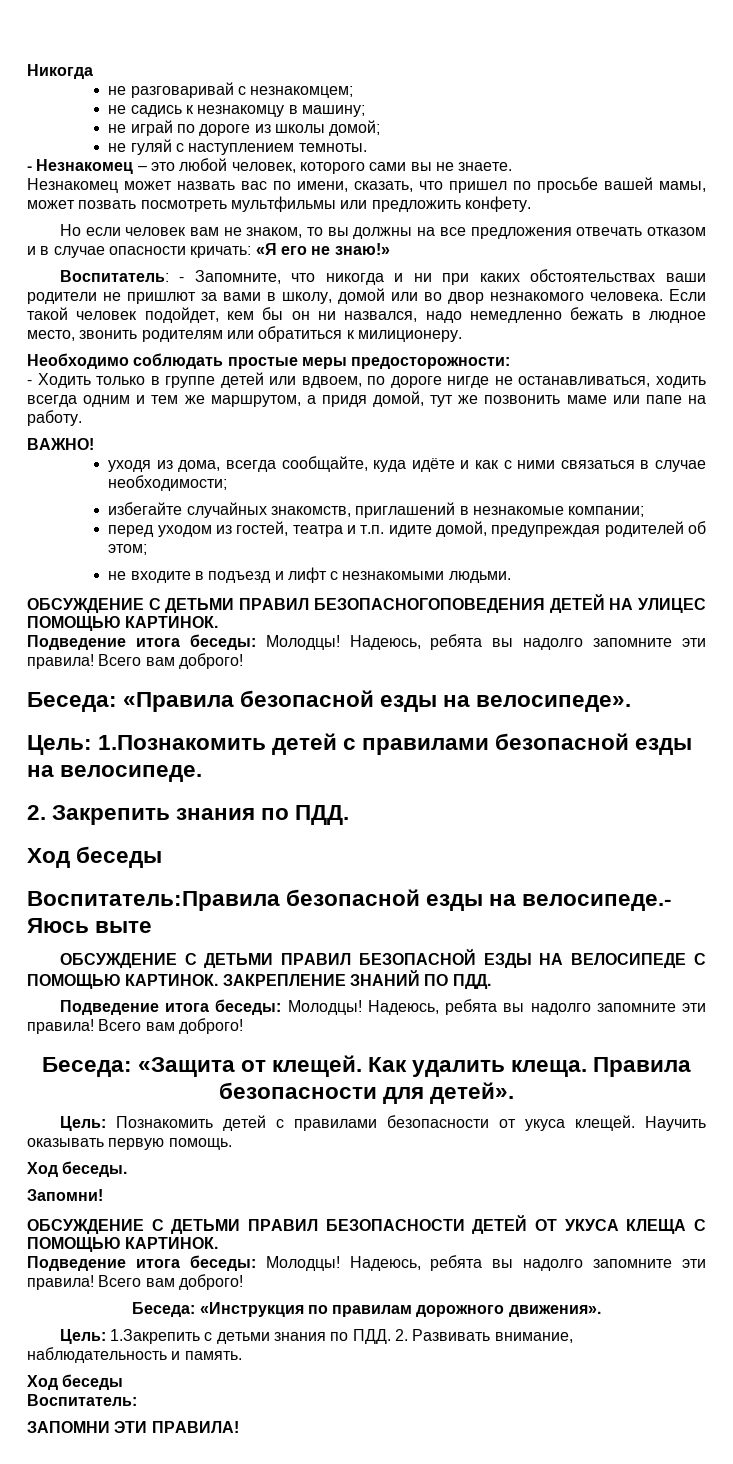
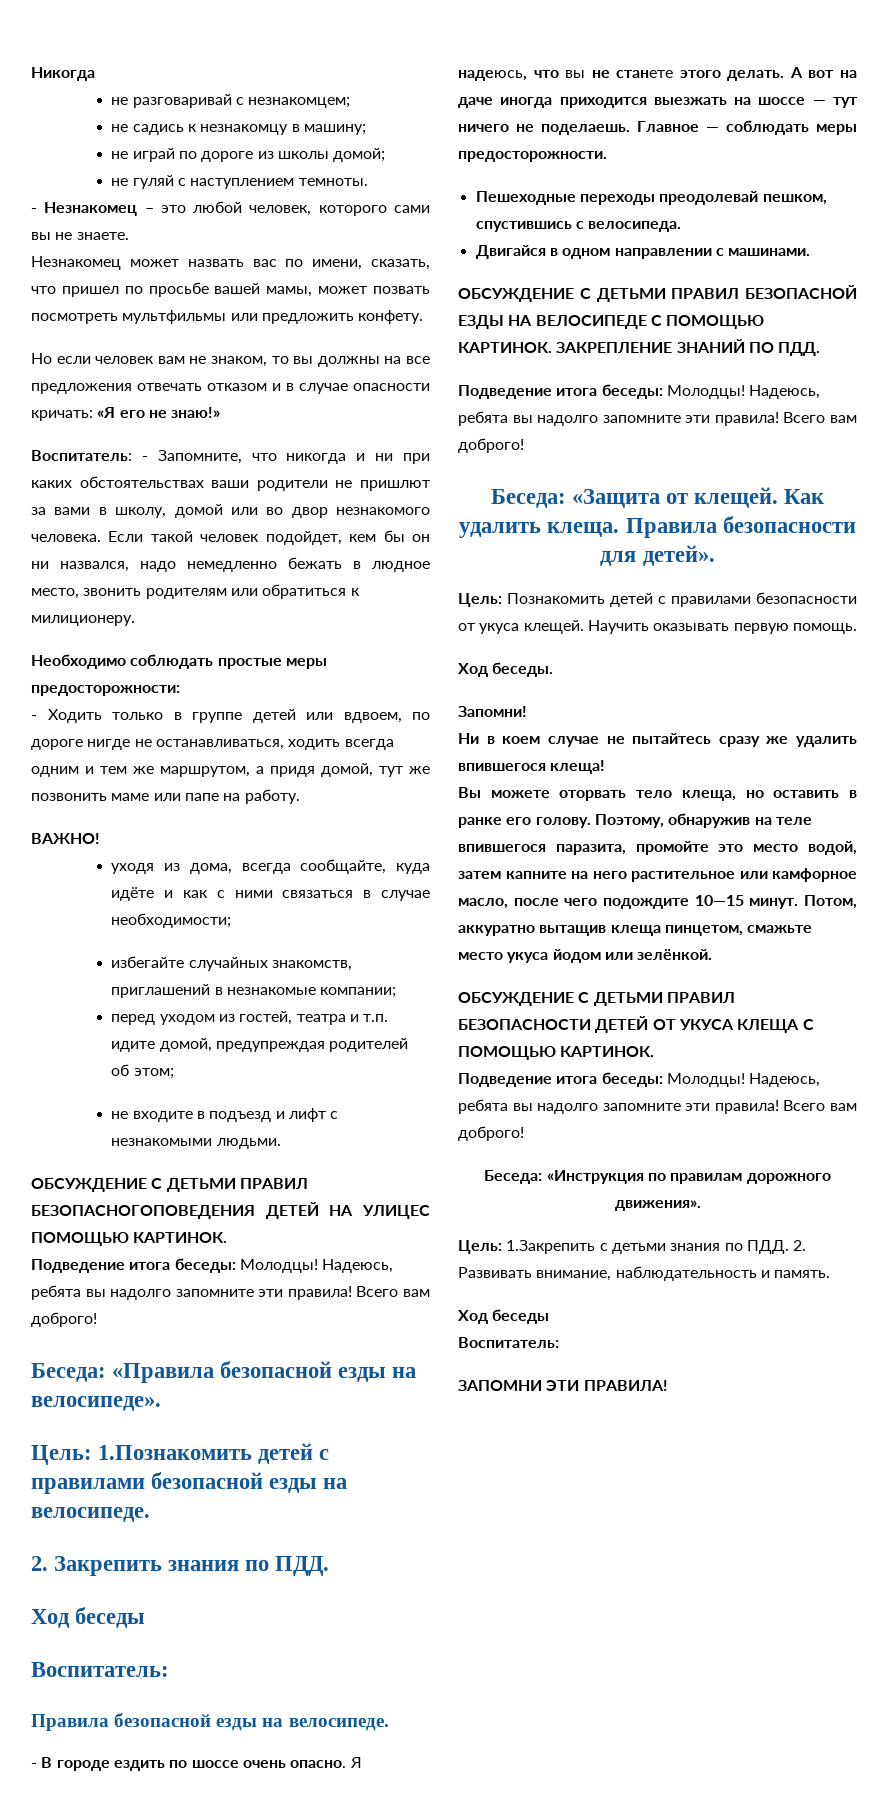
  2. Закрепить знания по ПДД.
  Ход беседы
- Воспитатель:Правила безопасной езды на велосипеде.- Яюсь выте
+ Воспитатель:
+ Правила безопасной езды на велосипеде.
+ - В городе ездить по шоссе очень опасно. Я надеюсь, что вы не станете этого делать. А вот на даче иногда приходится выезжать на шоссе — тут ничего не поделаешь. Главное — соблюдать меры предосторожности.
+ Пешеходные переходы преодолевай пешком, спустившись с велосипеда.
+ Двигайся в одном направлении с машинами.
+ Ни в коем случае не пытайтесь сразу же удалить впившегося клеща!
+ Вы можете оторвать тело клеща, но оставить в ранке его голову. Поэтому, обнаружив на теле впившегося паразита, промойте это место водой, затем капните на него растительное или камфорное масло, после чего подождите 10—15 минут. Потом, аккуратно вытащив клеща пинцетом, смажьте место укуса йодом или зелёнкой.

